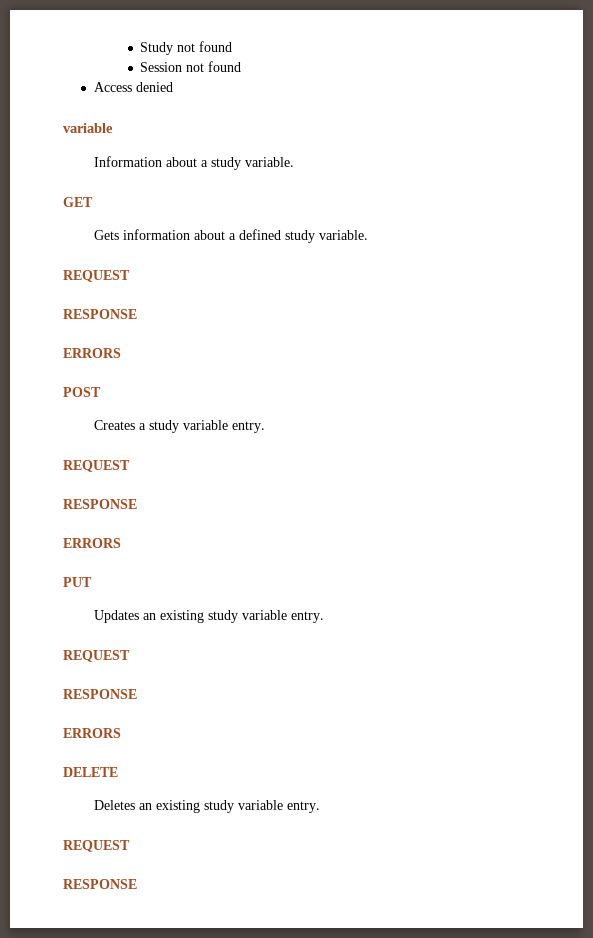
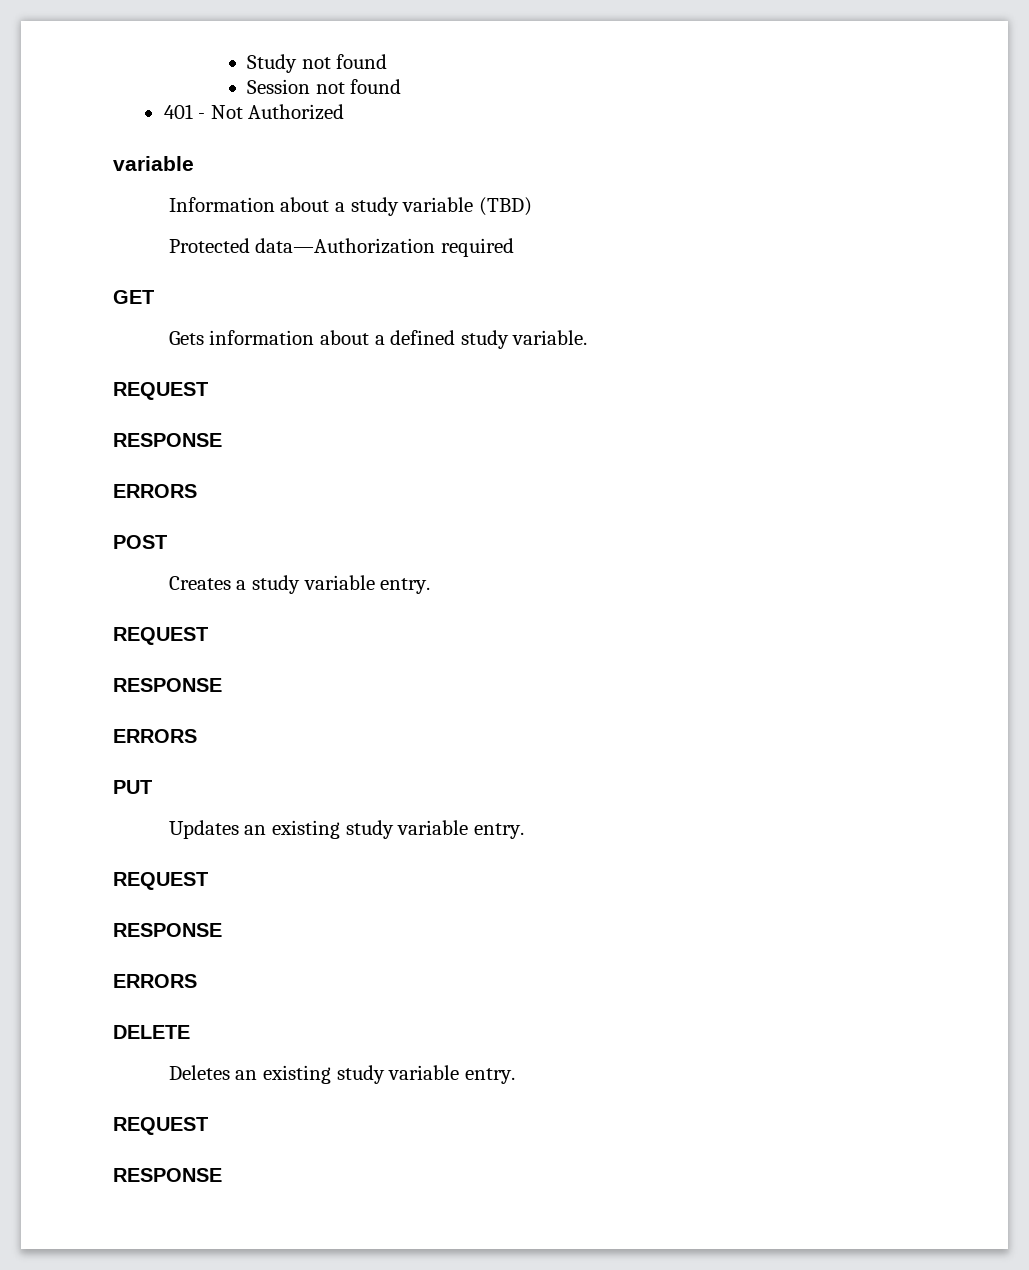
- Access denied
+ 401 - Not Authorized
- Information about a study variable.
+ Information about a study variable (TBD)
+ Protected data—Authorization required

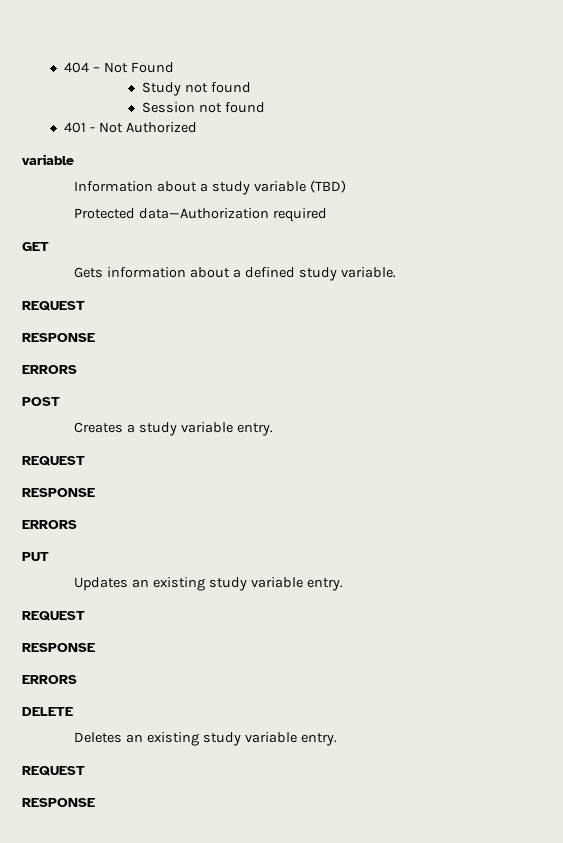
+ 404 – Not Found

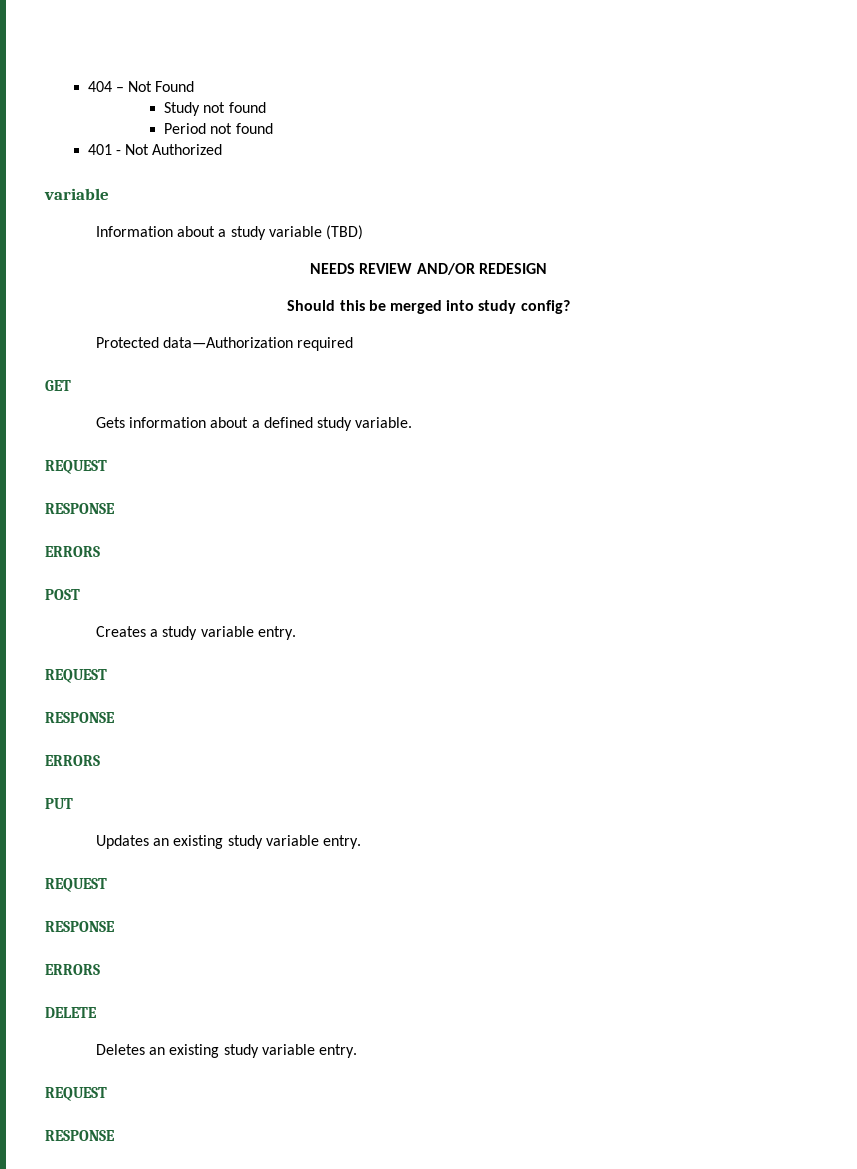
- Session not found
+ Period not found
+ NEEDS REVIEW AND/OR REDESIGN
+ Should this be merged into study config?

